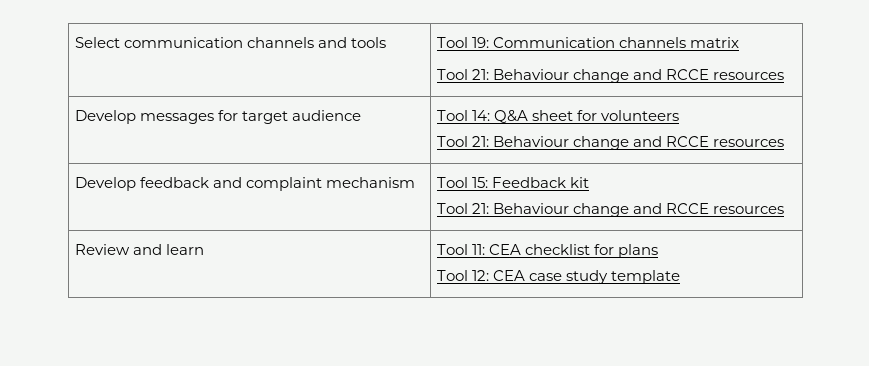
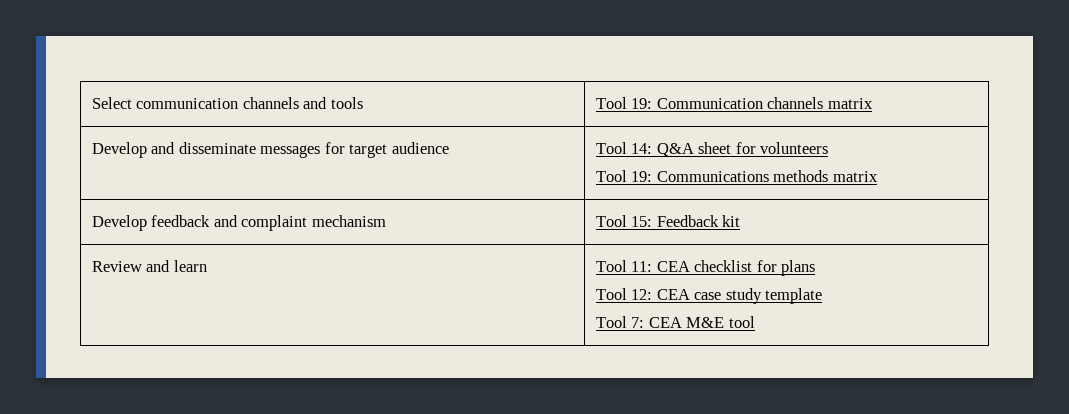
  Select communication channels and tools | Tool 19: Communication channels matrix
- Tool 21: Behaviour change and RCCE resources
- Develop messages for target audience | Tool 14: Q&A sheet for volunteers
- Tool 21: Behaviour change and RCCE resources
+ Develop and disseminate messages for target audience | Tool 14: Q&A sheet for volunteers
+ Tool 19: Communications methods matrix
  Develop feedback and complaint mechanism | Tool 15: Feedback kit
- Tool 21: Behaviour change and RCCE resources
  Review and learn | Tool 11: CEA checklist for plans
  Tool 12: CEA case study template
+ Tool 7: CEA M&E tool

